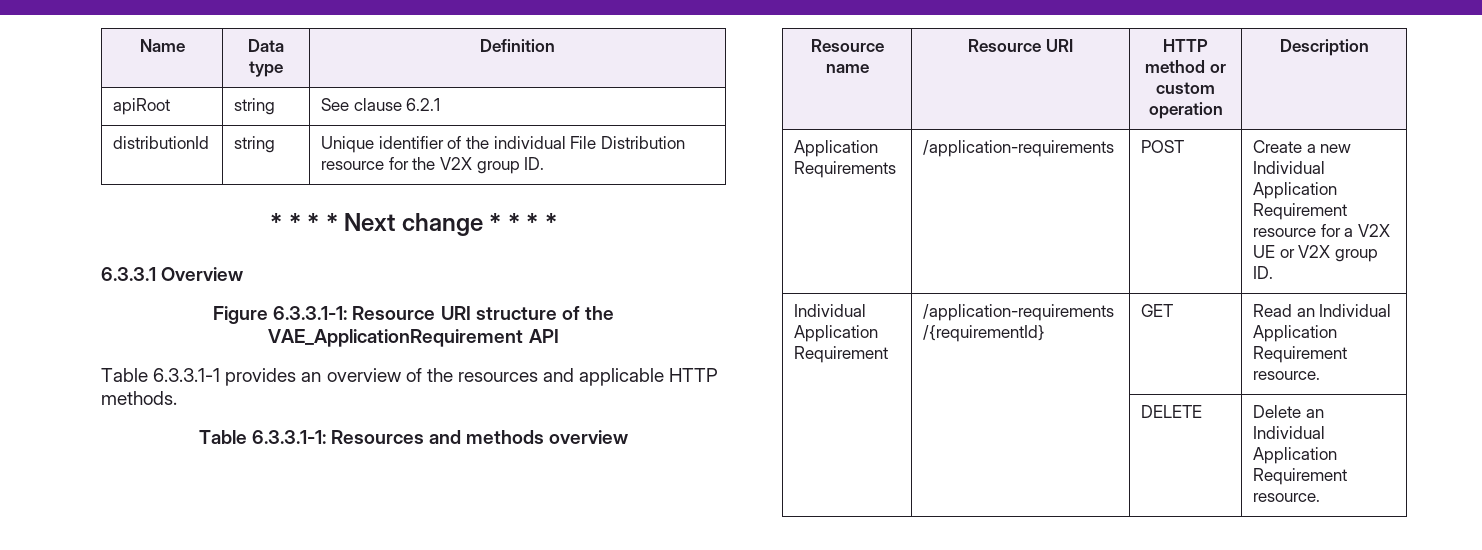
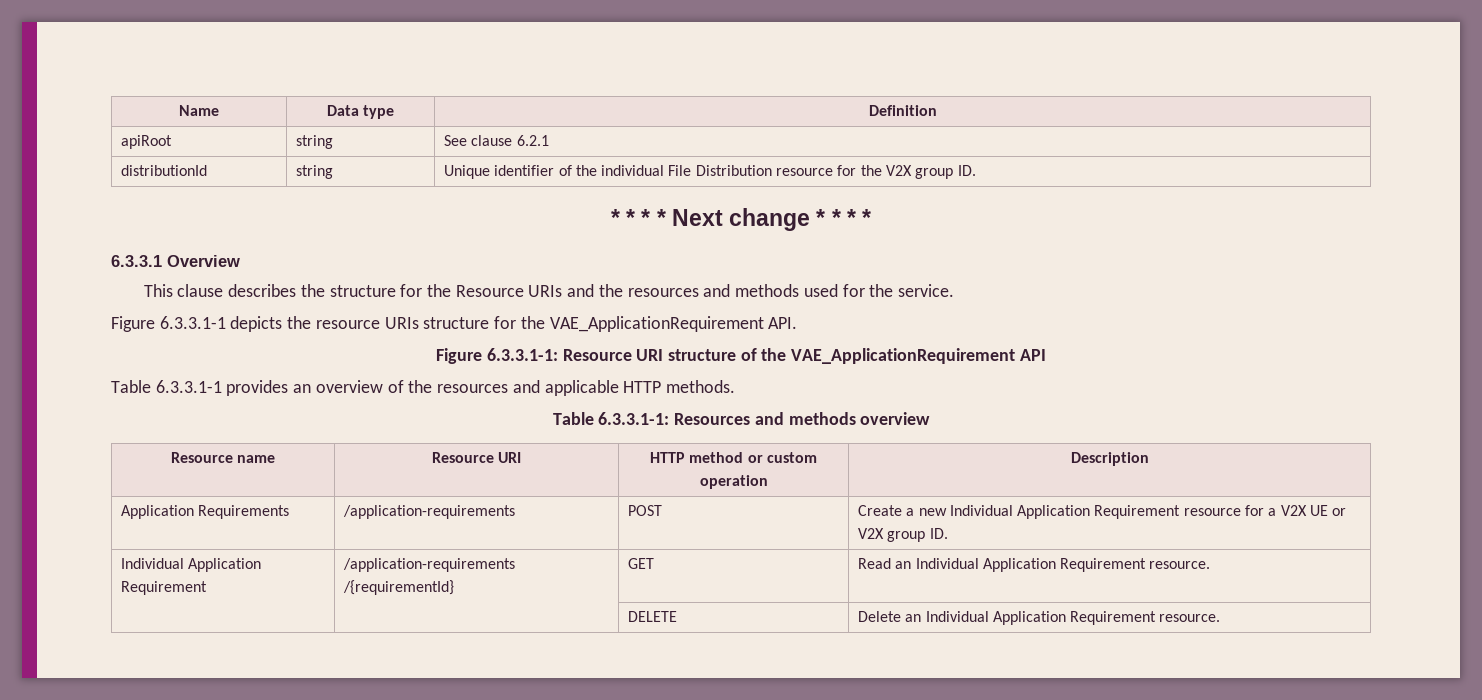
+ This clause describes the structure for the Resource URIs and the resources and methods used for the service.
+ Figure 6.3.3.1-1 depicts the resource URIs structure for the VAE_ApplicationRequirement API.

